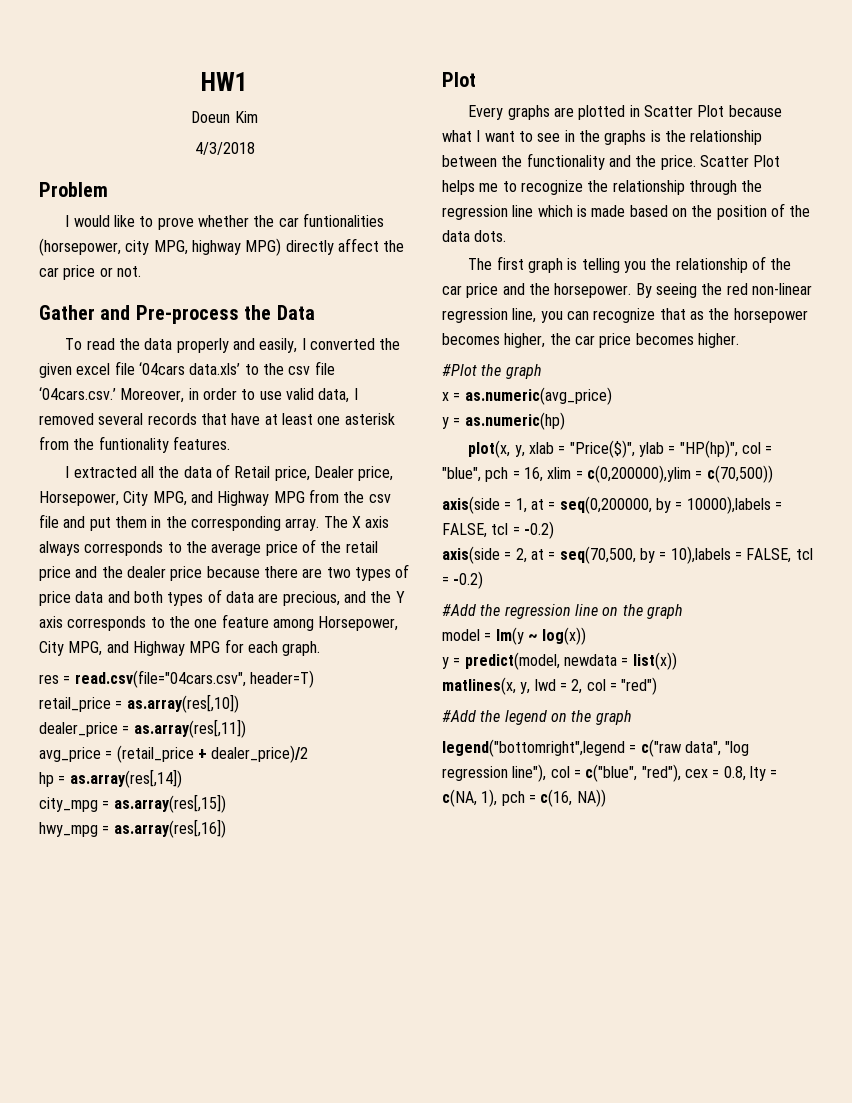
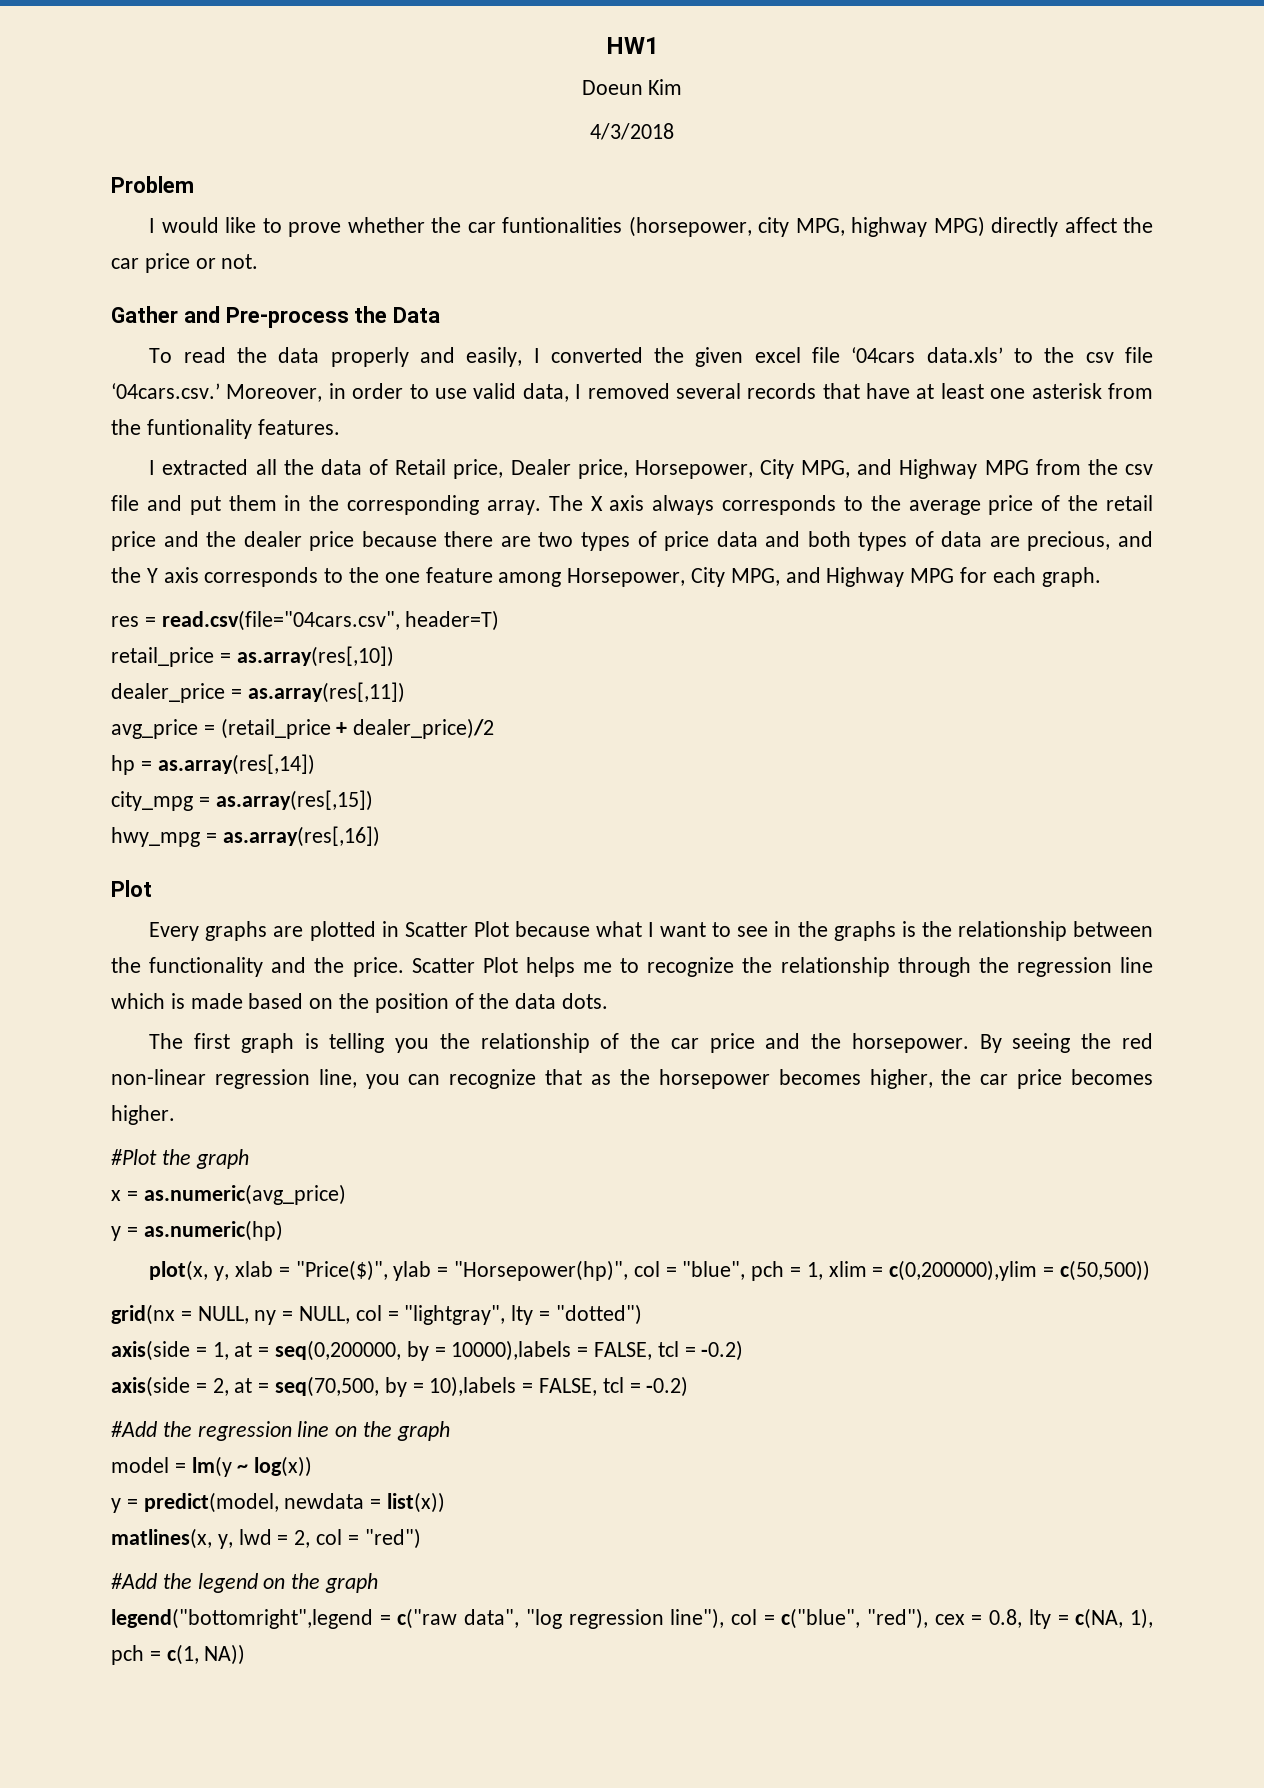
- plot(x, y, xlab = "Price($)", ylab = "HP(hp)", col = "blue", pch = 16, xlim = c(0,200000),ylim = c(70,500))
+ plot(x, y, xlab = "Price($)", ylab = "Horsepower(hp)", col = "blue", pch = 1, xlim = c(0,200000),ylim = c(50,500))
+ grid(nx = NULL, ny = NULL, col = "lightgray", lty = "dotted")
- legend("bottomright",legend = c("raw data", "log regression line"), col = c("blue", "red"), cex = 0.8, lty = c(NA, 1), pch = c(16, NA))
+ legend("bottomright",legend = c("raw data", "log regression line"), col = c("blue", "red"), cex = 0.8, lty = c(NA, 1), pch = c(1, NA))

